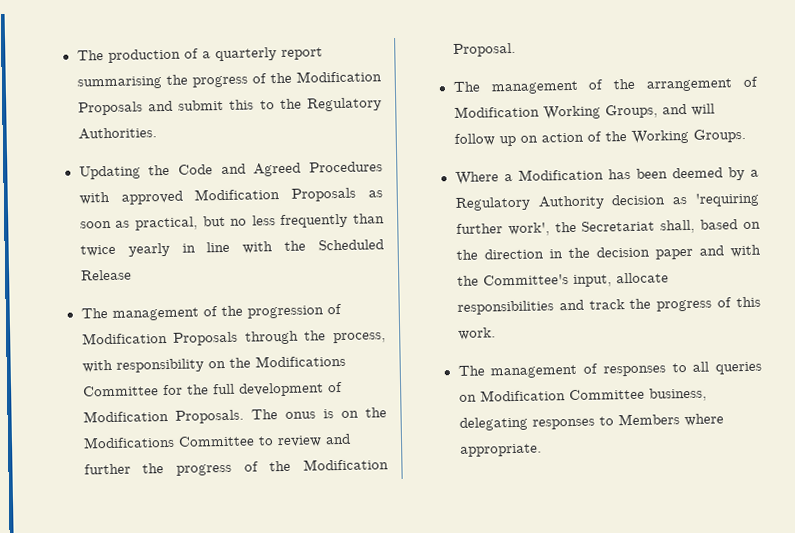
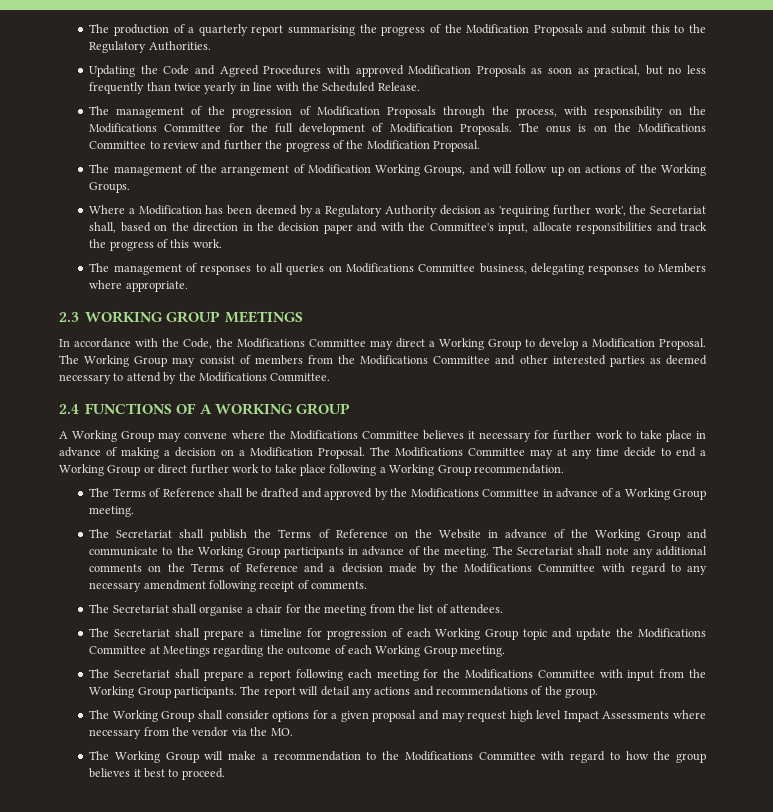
- Updating the Code and Agreed Procedures with approved Modification Proposals as soon as practical, but no less frequently than twice yearly in line with the Scheduled Release
+ Updating the Code and Agreed Procedures with approved Modification Proposals as soon as practical, but no less frequently than twice yearly in line with the Scheduled Release.
- The management of the arrangement of Modification Working Groups, and will follow up on action of the Working Groups.
+ The management of the arrangement of Modification Working Groups, and will follow up on actions of the Working Groups.
- The management of responses to all queries on Modification Committee business, delegating responses to Members where appropriate.
+ The management of responses to all queries on Modifications Committee business, delegating responses to Members where appropriate.
+ 2.3 WORKING GROUP MEETINGS
+ In accordance with the Code, the Modifications Committee may direct a Working Group to develop a Modification Proposal. The Working Group may consist of members from the Modifications Committee and other interested parties as deemed necessary to attend by the Modifications Committee.
+ 2.4 FUNCTIONS OF A WORKING GROUP
+ A Working Group may convene where the Modifications Committee believes it necessary for further work to take place in advance of making a decision on a Modification Proposal. The Modifications Committee may at any time decide to end a Working Group or direct further work to take place following a Working Group recommendation.
+ The Terms of Reference shall be drafted and approved by the Modifications Committee in advance of a Working Group meeting.
+ The Secretariat shall publish the Terms of Reference on the Website in advance of the Working Group and communicate to the Working Group participants in advance of the meeting. The Secretariat shall note any additional comments on the Terms of Reference and a decision made by the Modifications Committee with regard to any necessary amendment following receipt of comments.
+ The Secretariat shall organise a chair for the meeting from the list of attendees.
+ The Secretariat shall prepare a timeline for progression of each Working Group topic and update the Modifications Committee at Meetings regarding the outcome of each Working Group meeting.
+ The Secretariat shall prepare a report following each meeting for the Modifications Committee with input from the Working Group participants. The report will detail any actions and recommendations of the group.
+ The Working Group shall consider options for a given proposal and may request high level Impact Assessments where necessary from the vendor via the MO.
+ The Working Group will make a recommendation to the Modifications Committee with regard to how the group believes it best to proceed.

